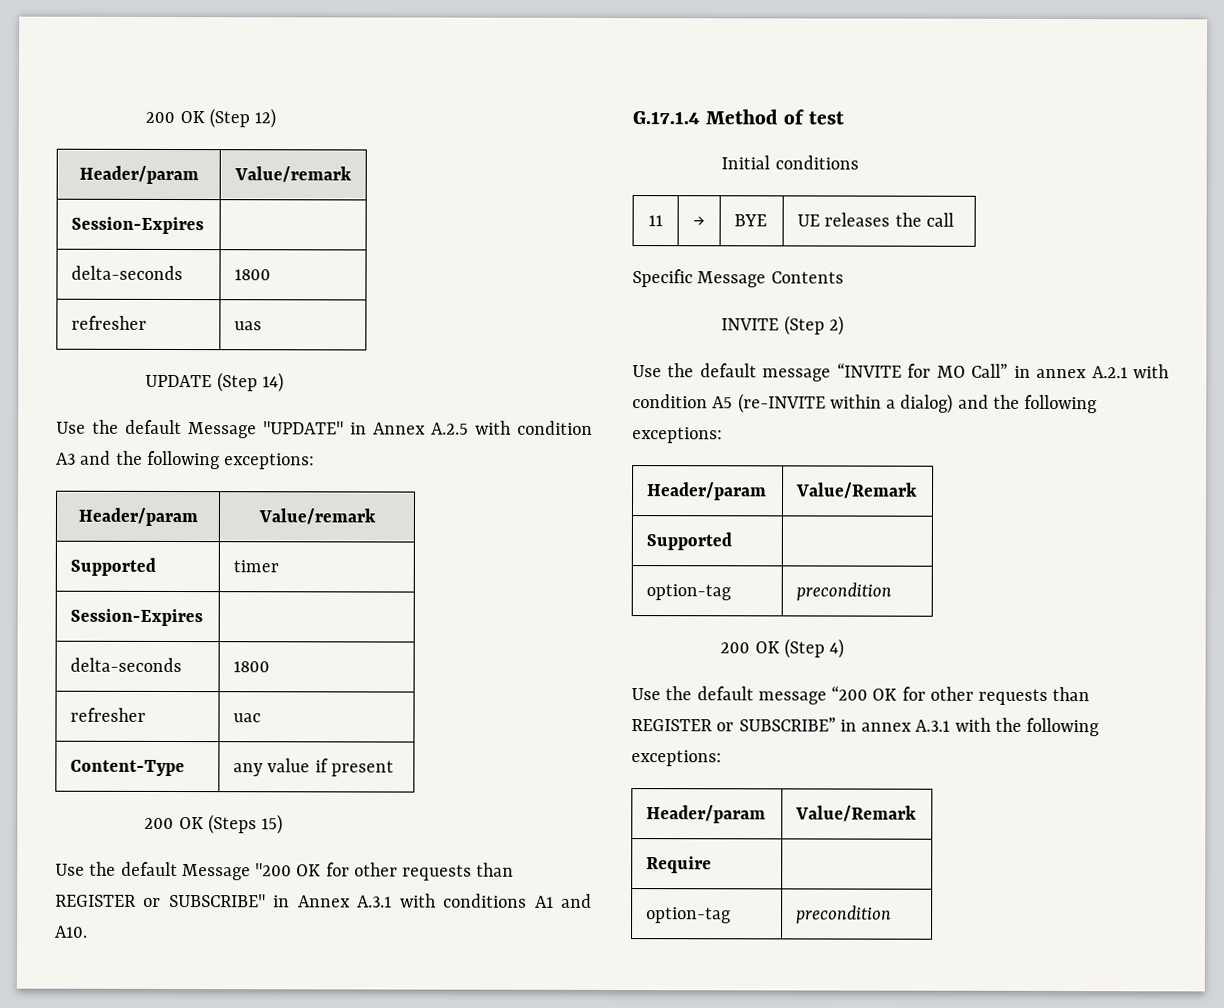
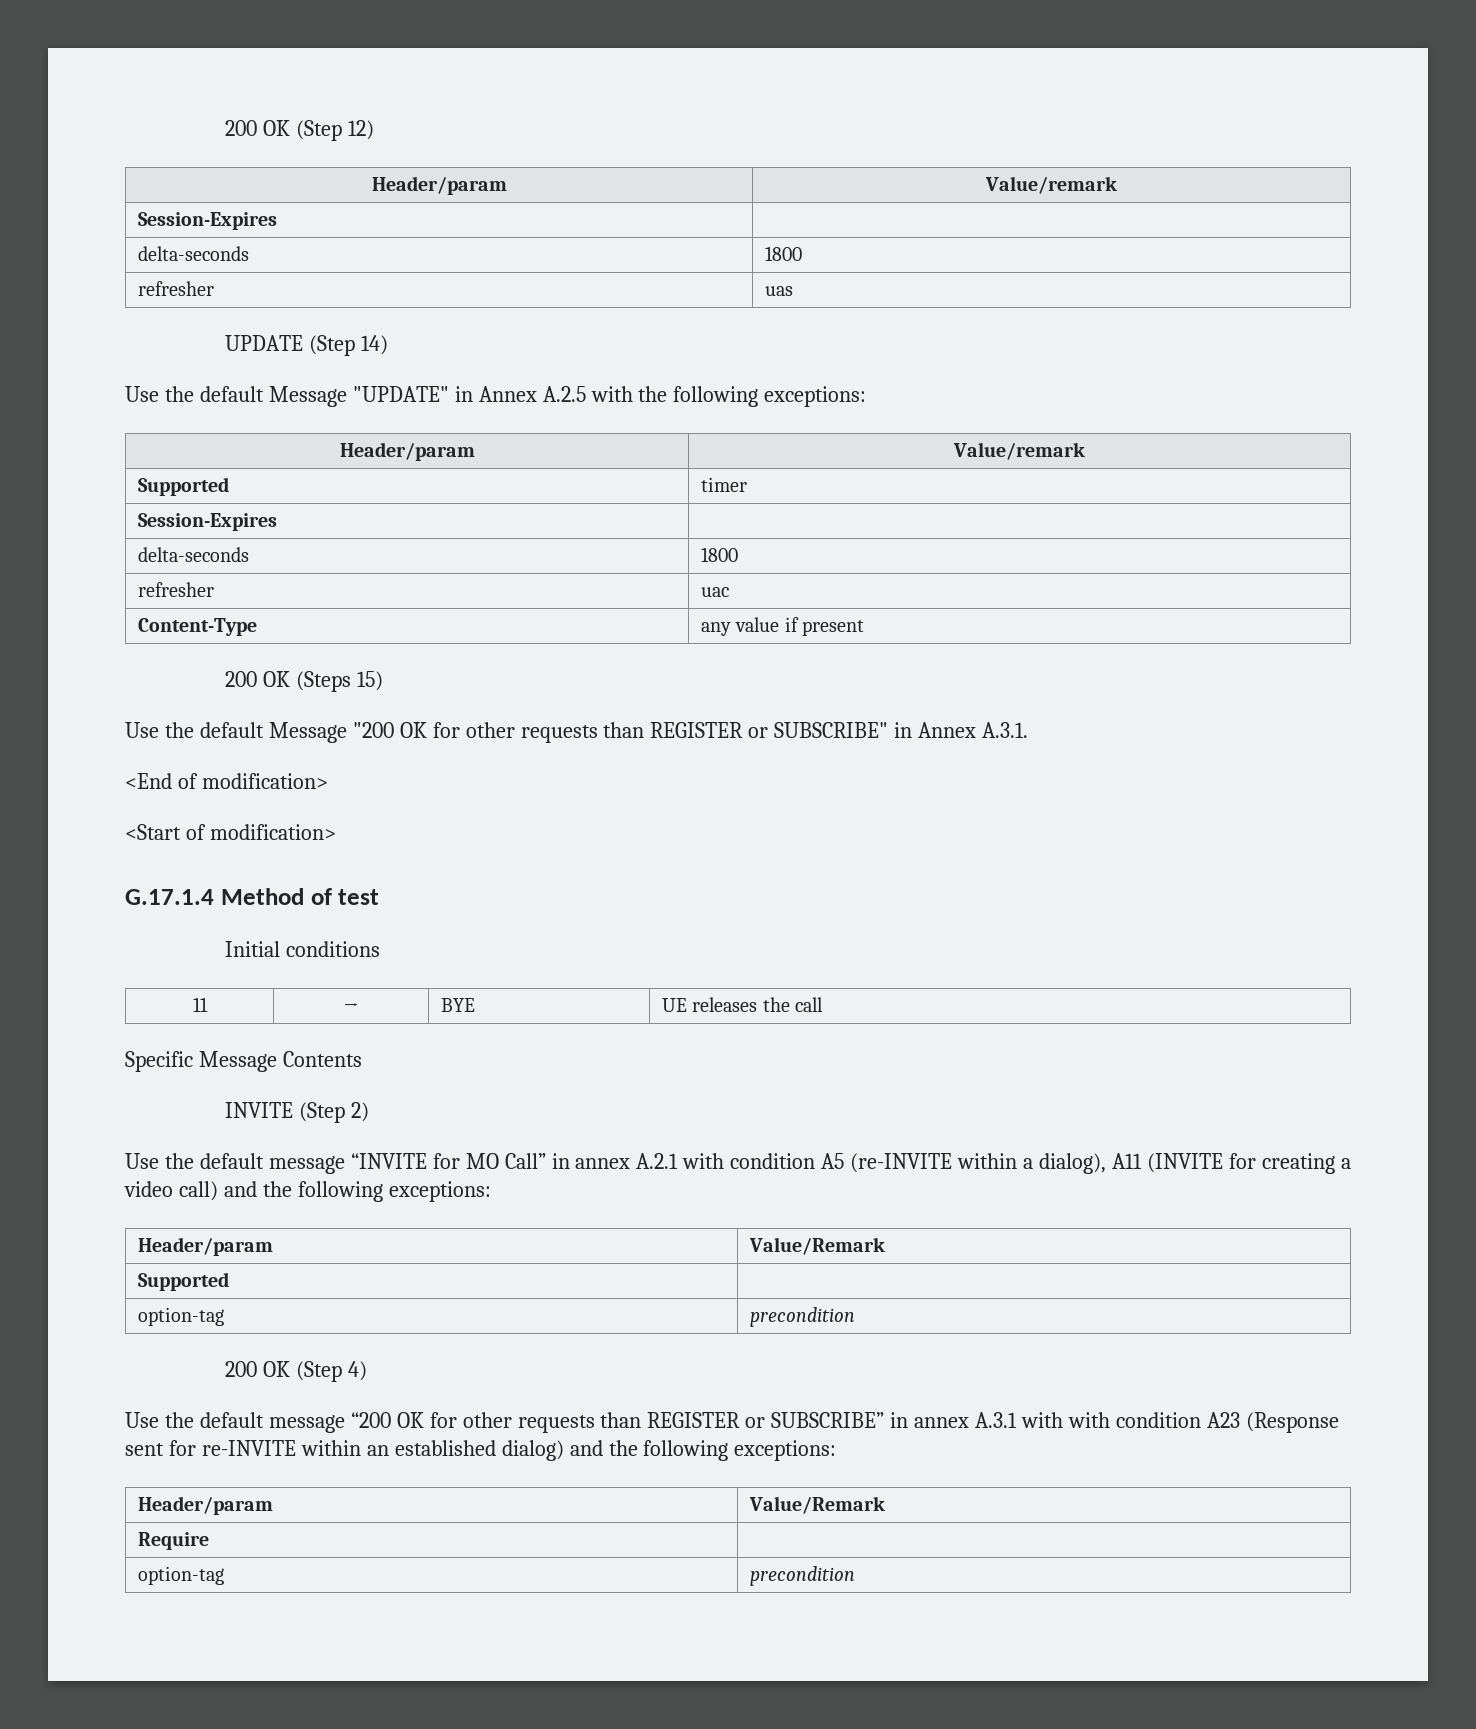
- Use the default Message "UPDATE" in Annex A.2.5 with condition A3 and the following exceptions:
+ Use the default Message "UPDATE" in Annex A.2.5 with the following exceptions:
- Use the default Message "200 OK for other requests than REGISTER or SUBSCRIBE" in Annex A.3.1 with conditions A1 and A10.
+ Use the default Message "200 OK for other requests than REGISTER or SUBSCRIBE" in Annex A.3.1.
+ <End of modification>
+ <Start of modification>
- Use the default message “INVITE for MO Call” in annex A.2.1 with condition A5 (re-INVITE within a dialog) and the following exceptions:
+ Use the default message “INVITE for MO Call” in annex A.2.1 with condition A5 (re-INVITE within a dialog), A11 (INVITE for creating a video call) and the following exceptions:
- Use the default message “200 OK for other requests than REGISTER or SUBSCRIBE” in annex A.3.1 with the following exceptions:
+ Use the default message “200 OK for other requests than REGISTER or SUBSCRIBE” in annex A.3.1 with with condition A23 (Response sent for re-INVITE within an established dialog) and the following exceptions:

